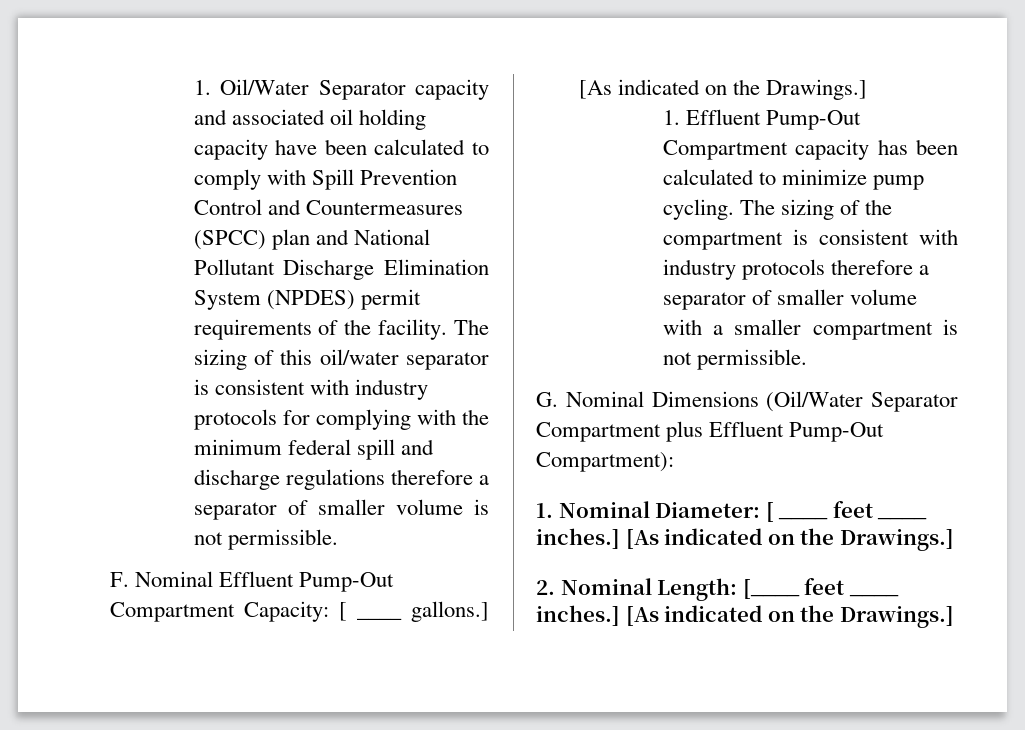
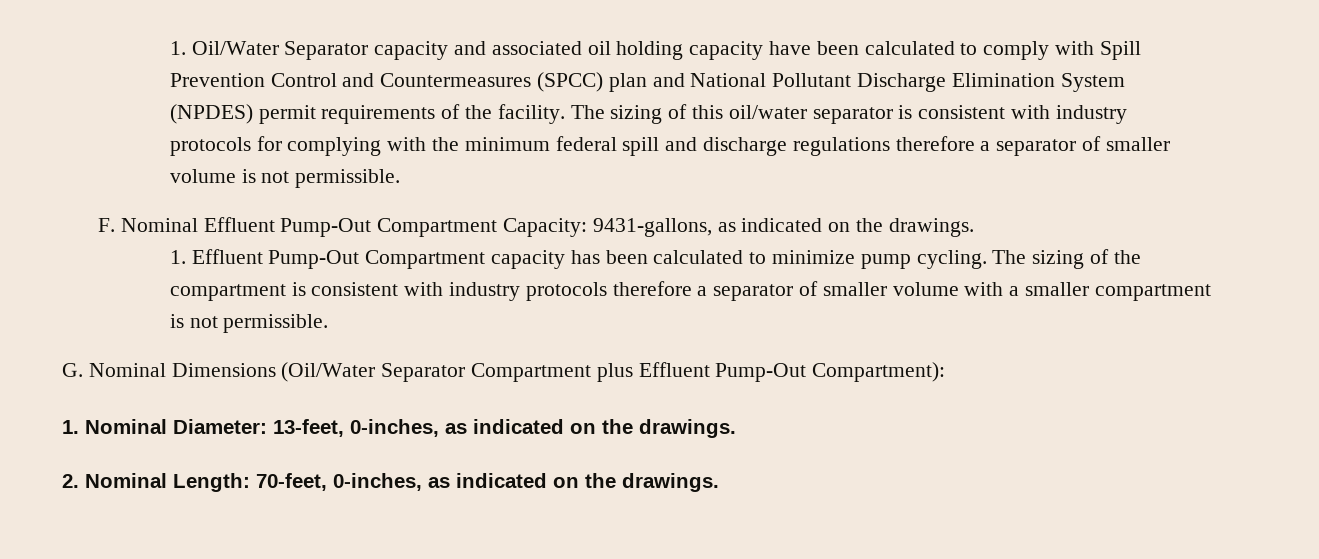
- F. Nominal Effluent Pump-Out Compartment Capacity: [ ____ gallons.] [As indicated on the Drawings.]
+ F. Nominal Effluent Pump-Out Compartment Capacity: 9431-gallons, as indicated on the drawings.
- 1. Nominal Diameter: [ ____ feet ____ inches.] [As indicated on the Drawings.]
+ 1. Nominal Diameter: 13-feet, 0-inches, as indicated on the drawings.
- 2. Nominal Length: [____ feet ____ inches.] [As indicated on the Drawings.]
+ 2. Nominal Length: 70-feet, 0-inches, as indicated on the drawings.

